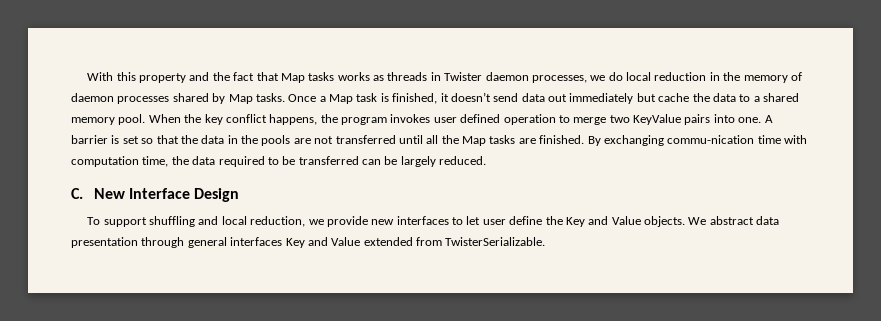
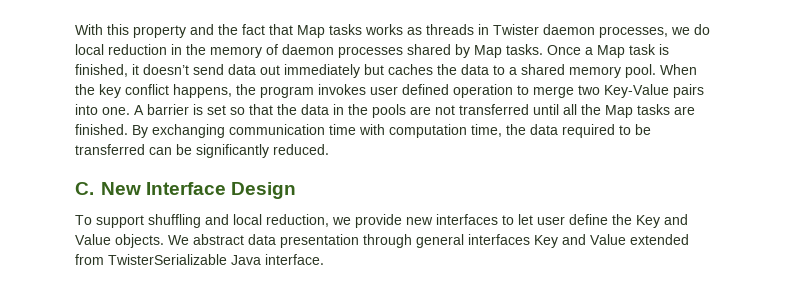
- Once a Map task is finished, it doesn’t send data out immediately but cache the data to a shared memory pool.
+ Once a Map task is finished, it doesn’t send data out immediately but caches the data to a shared memory pool.
- When the key conflict happens, the program invokes user defined operation to merge two KeyValue pairs into one.
+ When the key conflict happens, the program invokes user defined operation to merge two Key-Value pairs into one.
- By exchanging commu-nication time with computation time, the data required to be transferred can be largely reduced.
+ By exchanging communication time with computation time, the data required to be transferred can be significantly reduced.
- We abstract data presentation through general interfaces Key and Value extended from TwisterSerializable.
+ We abstract data presentation through general interfaces Key and Value extended from TwisterSerializable Java interface.

